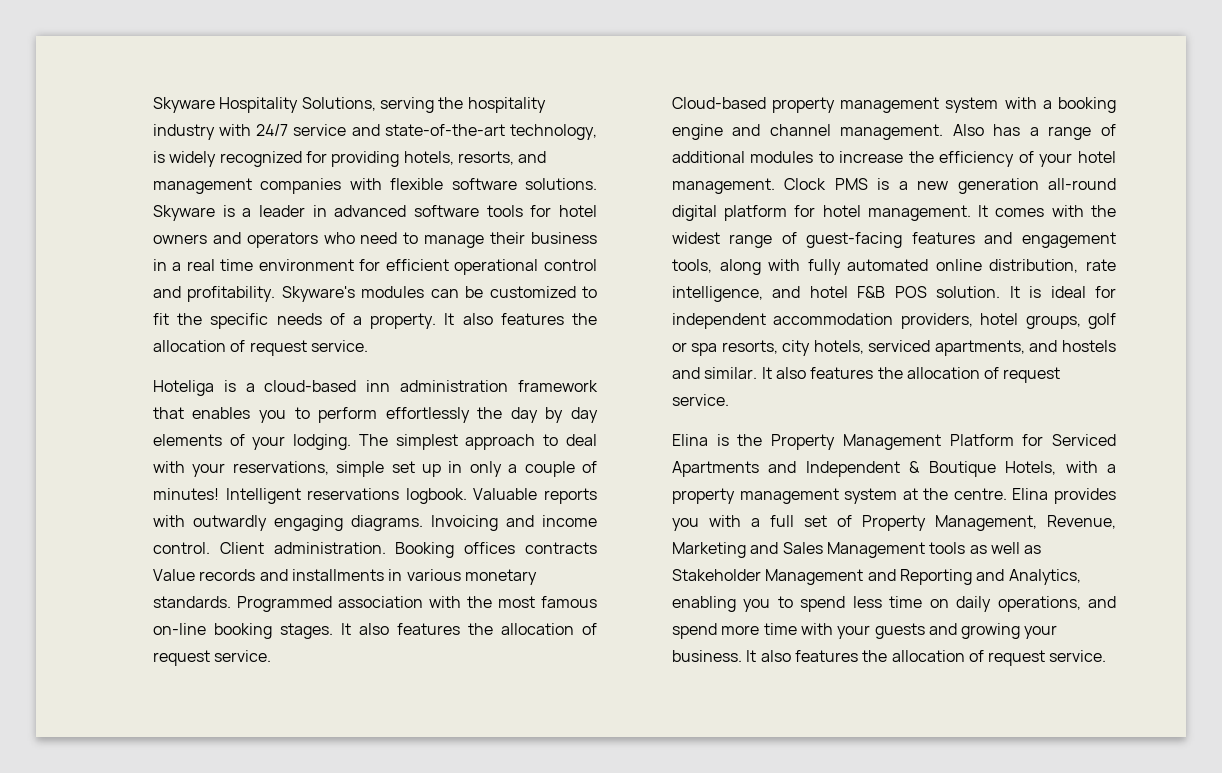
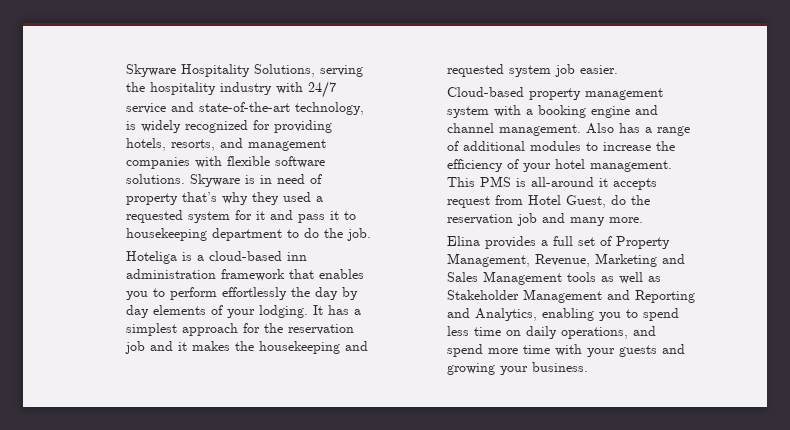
- Skyware is a leader in advanced software tools for hotel owners and operators who need to manage their business in a real time environment for efficient operational control and profitability. Skyware's modules can be customized to fit the specific needs of a property. It also features the allocation of request service.
+ Skyware is in need of property that’s why they used a requested system for it and pass it to housekeeping department to do the job.
- The simplest approach to deal with your reservations, simple set up in only a couple of minutes! Intelligent reservations logbook. Valuable reports with outwardly engaging diagrams. Invoicing and income control. Client administration. Booking offices contracts Value records and installments in various monetary standards. Programmed association with the most famous on-line booking stages. It also features the allocation of request service.
+ It has a simplest approach for the reservation job and it makes the housekeeping and requested system job easier.
- Clock PMS is a new generation all-round digital platform for hotel management. It comes with the widest range of guest-facing features and engagement tools, along with fully automated online distribution, rate intelligence, and hotel F&B POS solution. It is ideal for independent accommodation providers, hotel groups, golf or spa resorts, city hotels, serviced apartments, and hostels and similar. It also features the allocation of request service.
- Elina is the Property Management Platform for Serviced Apartments and Independent & Boutique Hotels, with a property management system at the centre. Elina provides you with a full set of Property Management, Revenue, Marketing and Sales Management tools as well as Stakeholder Management and Reporting and Analytics, enabling you to spend less time on daily operations, and spend more time with your guests and growing your business. It also features the allocation of request service.
+ This PMS is all-around it accepts request from Hotel Guest, do the reservation job and many more.
+ Elina provides a full set of Property Management, Revenue, Marketing and Sales Management tools as well as Stakeholder Management and Reporting and Analytics, enabling you to spend less time on daily operations, and spend more time with your guests and growing your business.

